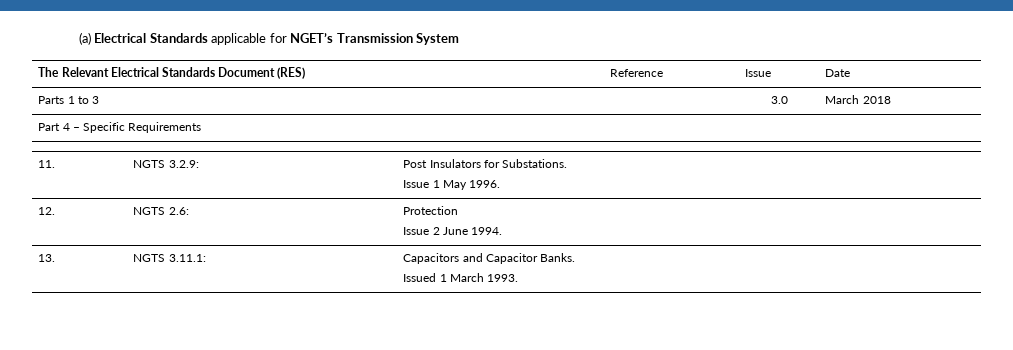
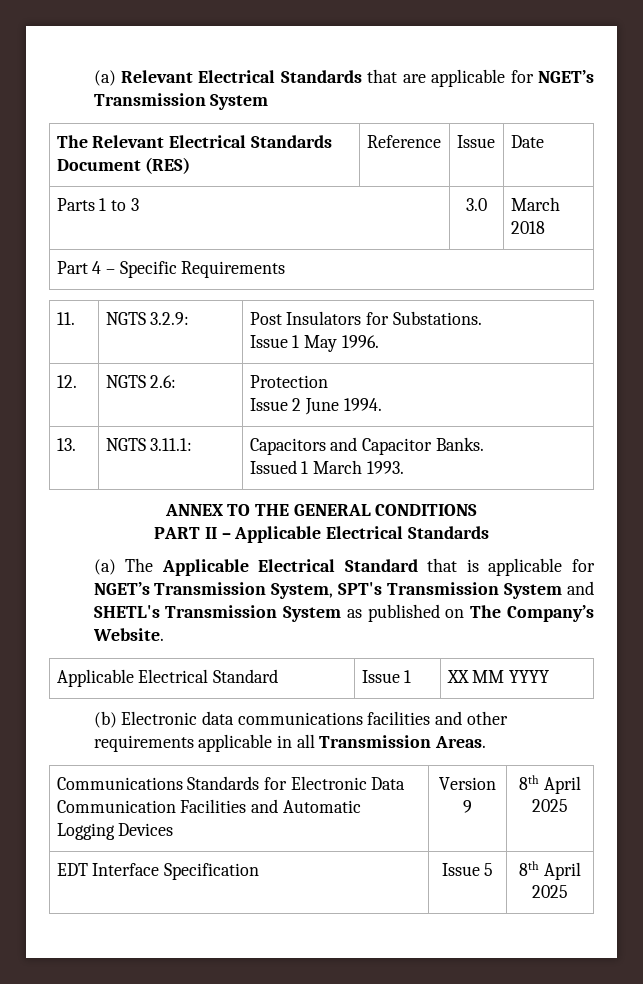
- (a) Electrical Standards applicable for NGET’s Transmission System
+ (a) Relevant Electrical Standards that are applicable for NGET’s Transmission System
+ ANNEX TO THE GENERAL CONDITIONS
+ PART II – Applicable Electrical Standards
+ (a) The Applicable Electrical Standard that is applicable for NGET’s Transmission System, SPT's Transmission System and SHETL's Transmission System as published on The Company’s Website.
+ Applicable Electrical Standard | Issue 1 | XX MM YYYY
+ (b) Electronic data communications facilities and other requirements applicable in all Transmission Areas.
+ Communications Standards for Electronic Data Communication Facilities and Automatic Logging Devices | Version 9 | 8th April 2025
+ EDT Interface Specification | Issue 5 | 8th April 2025

